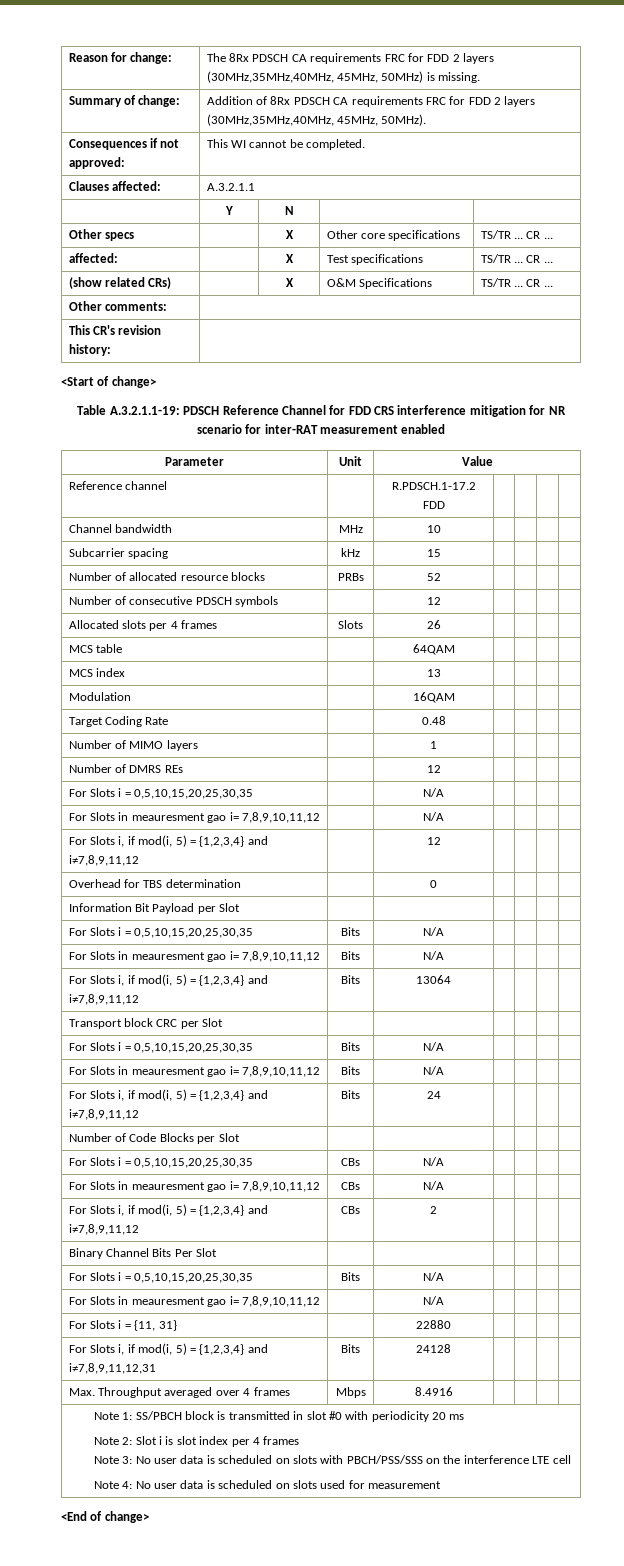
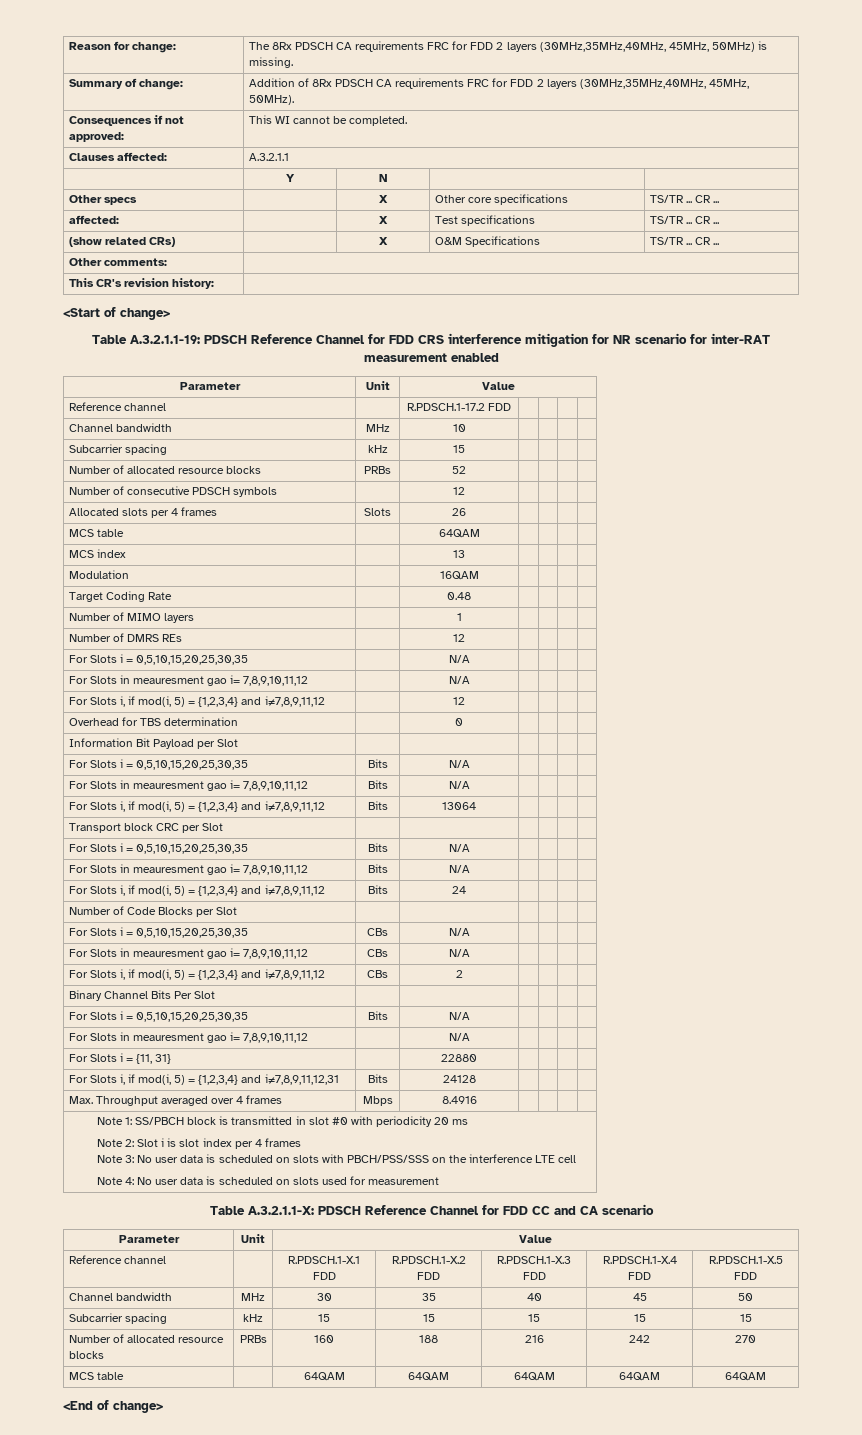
+ Table A.3.2.1.1-X: PDSCH Reference Channel for FDD CC and CA scenario
+ Parameter | Unit | Value
+ Reference channel | | R.PDSCH.1-X.1 FDD | R.PDSCH.1-X.2 FDD | R.PDSCH.1-X.3 FDD | R.PDSCH.1-X.4 FDD | R.PDSCH.1-X.5 FDD
+ Channel bandwidth | MHz | 30 | 35 | 40 | 45 | 50
+ Subcarrier spacing | kHz | 15 | 15 | 15 | 15 | 15
+ Number of allocated resource blocks | PRBs | 160 | 188 | 216 | 242 | 270
+ MCS table | | 64QAM | 64QAM | 64QAM | 64QAM | 64QAM

